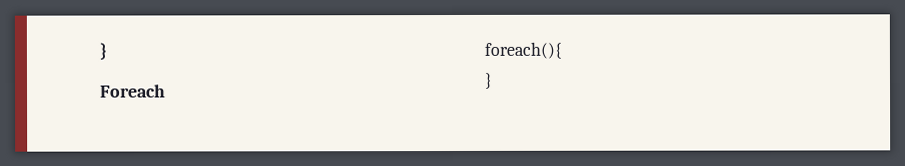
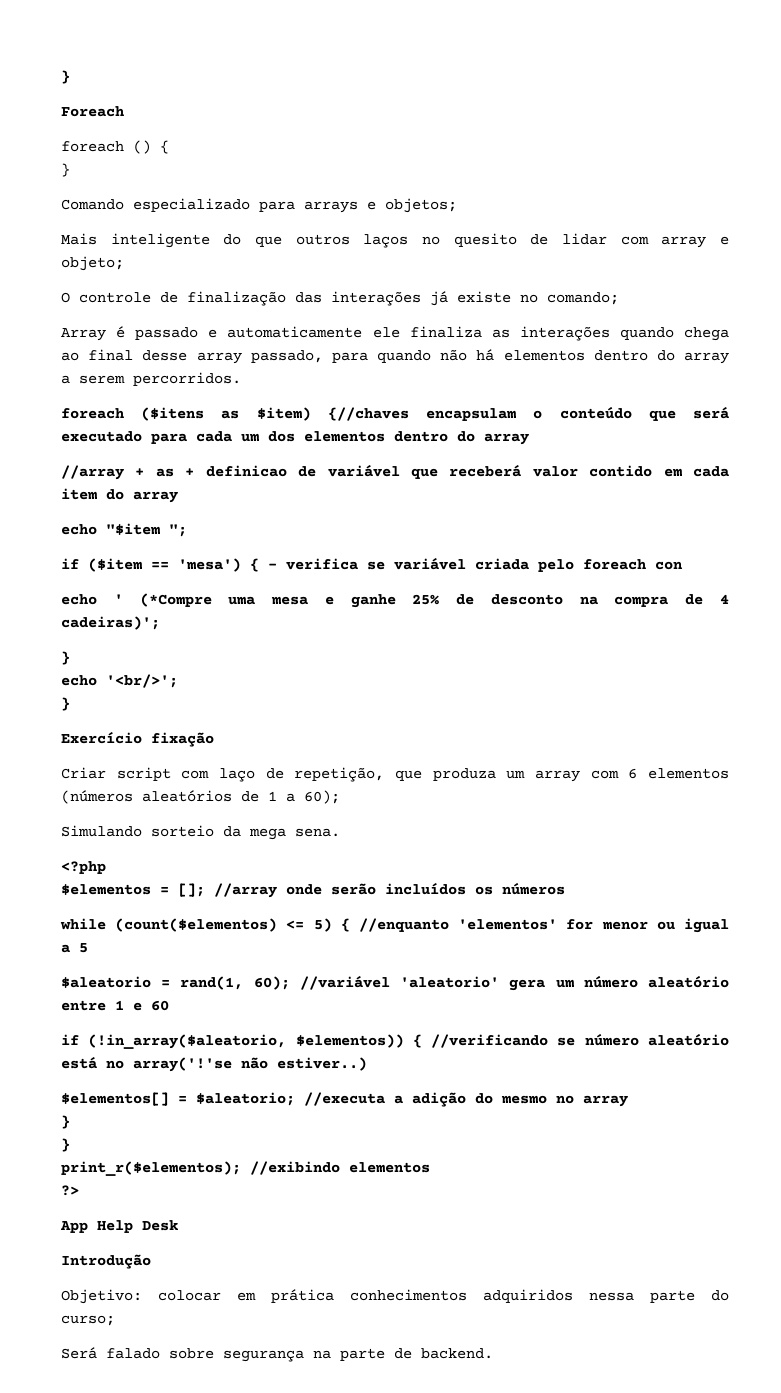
- foreach(){
+ foreach () {
  }
+ Comando especializado para arrays e objetos;
+ Mais inteligente do que outros laços no quesito de lidar com array e objeto;
+ O controle de finalização das interações já existe no comando;
+ Array é passado e automaticamente ele finaliza as interações quando chega ao final desse array passado, para quando não há elementos dentro do array a serem percorridos.
+ foreach ($itens as $item) {//chaves encapsulam o conteúdo que será executado para cada um dos elementos dentro do array
+ //array + as + definicao de variável que receberá valor contido em cada item do array
+ echo "$item ";
+ if ($item == 'mesa') { - verifica se variável criada pelo foreach con
+ echo ' (*Compre uma mesa e ganhe 25% de desconto na compra de 4 cadeiras)';
+ }
+ echo '<br/>';
+ }
+ Exercício fixação
+ Criar script com laço de repetição, que produza um array com 6 elementos (números aleatórios de 1 a 60);
+ Simulando sorteio da mega sena.
+ <?php
+ $elementos = []; //array onde serão incluídos os números
+ while (count($elementos) <= 5) { //enquanto 'elementos' for menor ou igual a 5
+ $aleatorio = rand(1, 60); //variável 'aleatorio' gera um número aleatório entre 1 e 60
+ if (!in_array($aleatorio, $elementos)) { //verificando se número aleatório está no array('!'se não estiver..)
+ $elementos[] = $aleatorio; //executa a adição do mesmo no array
+ }
+ }
+ print_r($elementos); //exibindo elementos
+ ?>
+ App Help Desk
+ Introdução
+ Objetivo: colocar em prática conhecimentos adquiridos nessa parte do curso;
+ Será falado sobre segurança na parte de backend.

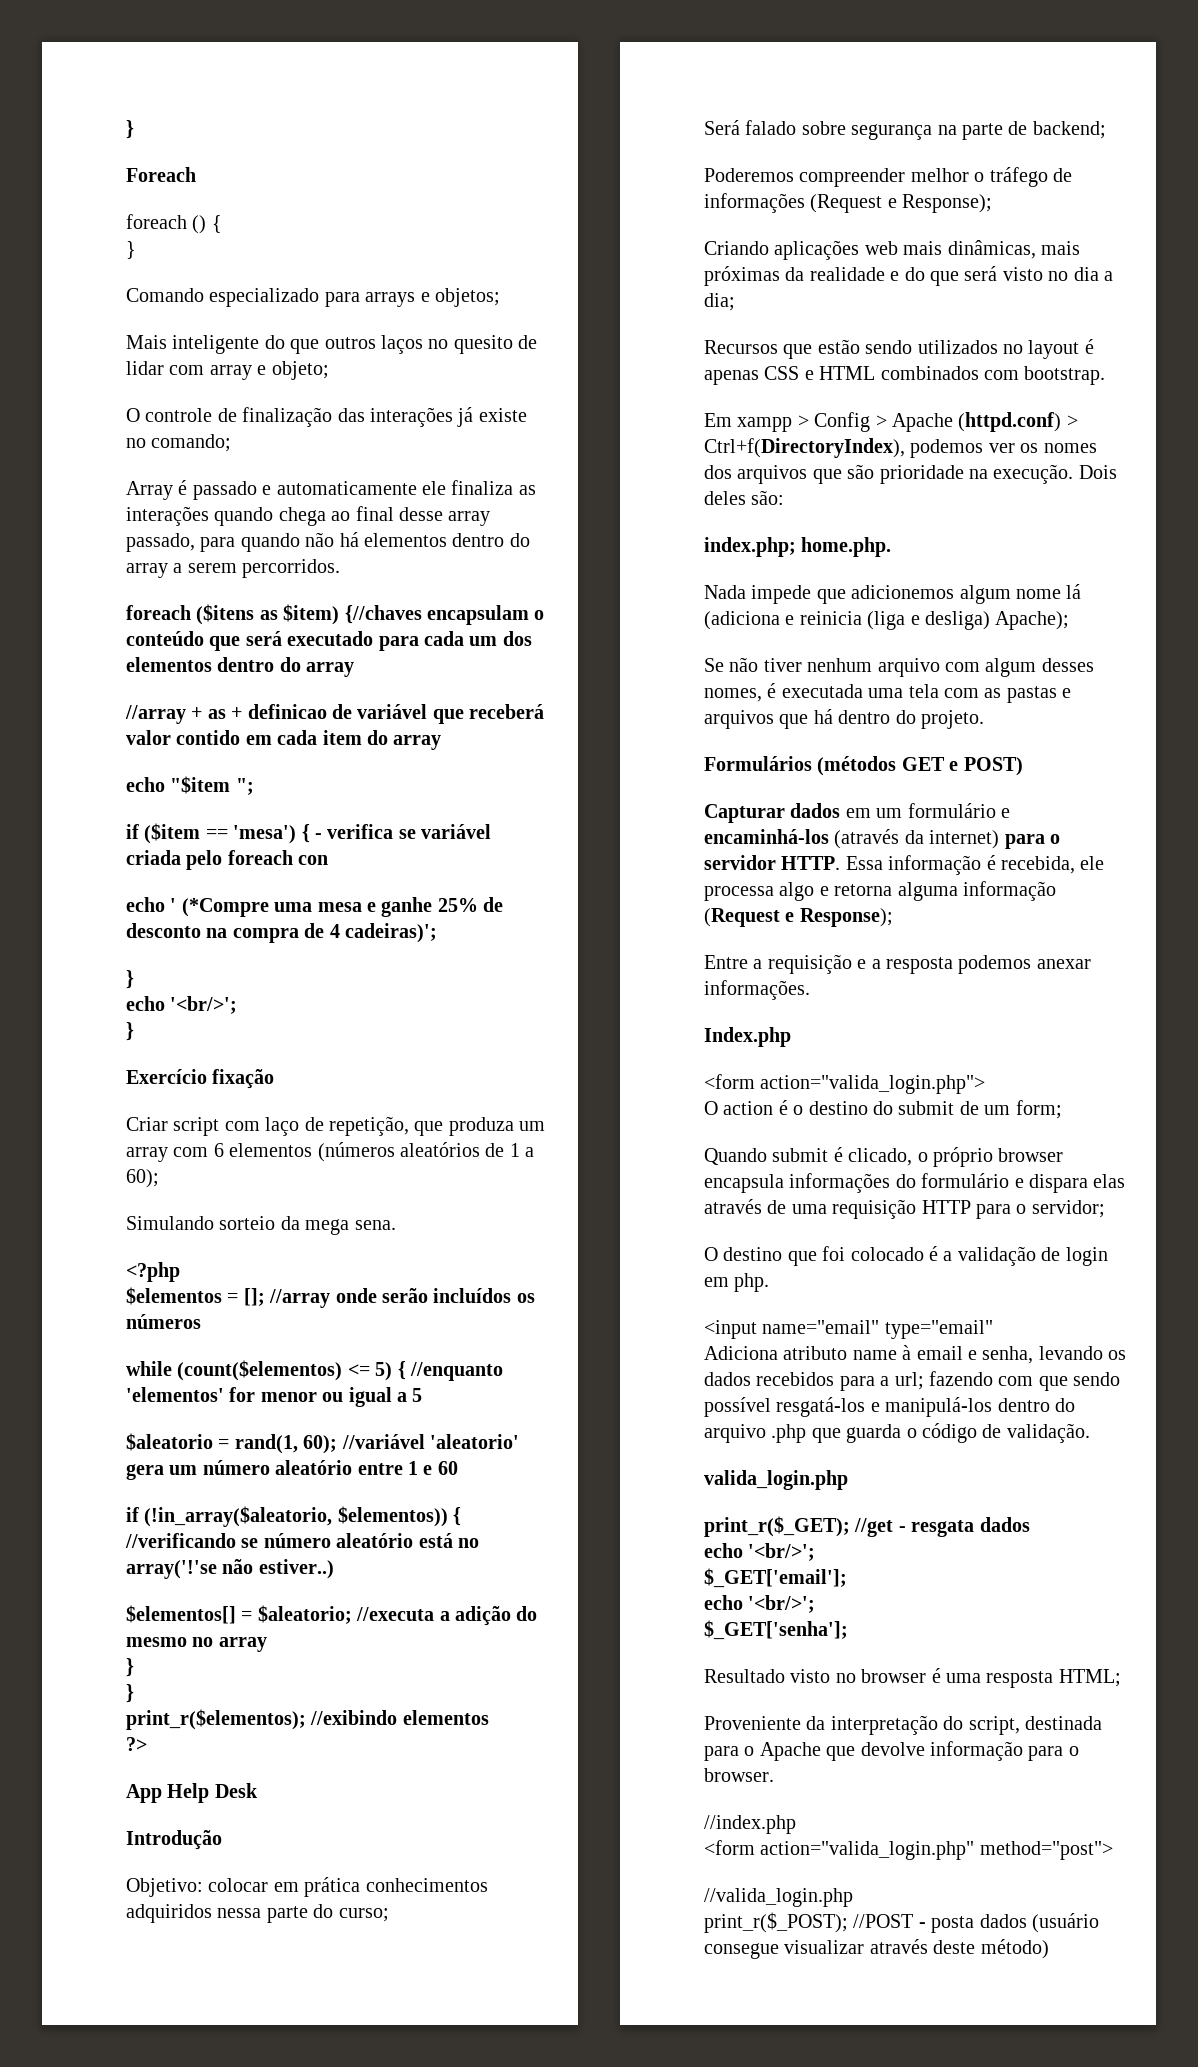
- Será falado sobre segurança na parte de backend.
+ Será falado sobre segurança na parte de backend;
+ Poderemos compreender melhor o tráfego de informações (Request e Response);
+ Criando aplicações web mais dinâmicas, mais próximas da realidade e do que será visto no dia a dia;
+ Recursos que estão sendo utilizados no layout é apenas CSS e HTML combinados com bootstrap.
+ Em xampp > Config > Apache (httpd.conf) > Ctrl+f(DirectoryIndex), podemos ver os nomes dos arquivos que são prioridade na execução. Dois deles são:
+ index.php; home.php.
+ Nada impede que adicionemos algum nome lá (adiciona e reinicia (liga e desliga) Apache);
+ Se não tiver nenhum arquivo com algum desses nomes, é executada uma tela com as pastas e arquivos que há dentro do projeto.
+ Formulários (métodos GET e POST)
+ Capturar dados em um formulário e encaminhá-los (através da internet) para o servidor HTTP. Essa informação é recebida, ele processa algo e retorna alguma informação (Request e Response);
+ Entre a requisição e a resposta podemos anexar informações.
+ Index.php
+ <form action="valida_login.php">
+ O action é o destino do submit de um form;
+ Quando submit é clicado, o próprio browser encapsula informações do formulário e dispara elas através de uma requisição HTTP para o servidor;
+ O destino que foi colocado é a validação de login em php.
+ <input name="email" type="email"
+ Adiciona atributo name à email e senha, levando os dados recebidos para a url; fazendo com que sendo possível resgatá-los e manipulá-los dentro do arquivo .php que guarda o código de validação.
+ valida_login.php
+ print_r($_GET); //get - resgata dados
+ echo '<br/>';
+ $_GET['email'];
+ echo '<br/>';
+ $_GET['senha'];
+ Resultado visto no browser é uma resposta HTML;
+ Proveniente da interpretação do script, destinada para o Apache que devolve informação para o browser.
+ //index.php
+ <form action="valida_login.php" method="post">
+ //valida_login.php
+ print_r($_POST); //POST - posta dados (usuário consegue visualizar através deste método)

